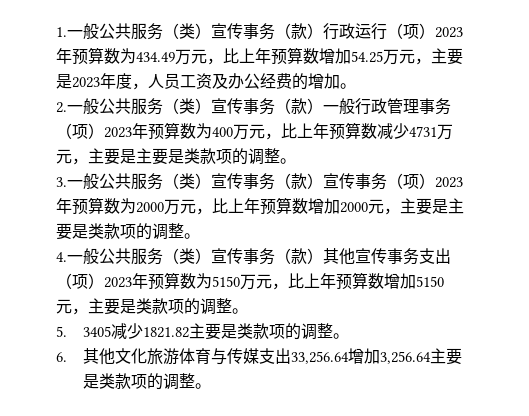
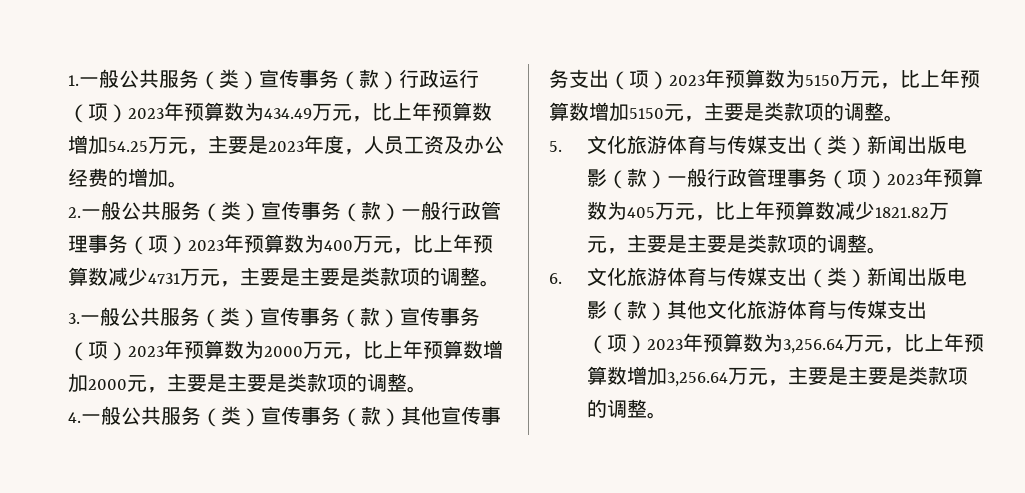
- 5. 3405减少1821.82主要是类款项的调整。
+ 5.文化旅游体育与传媒支出（类）新闻出版电影（款）一般行政管理事务（项）2023年预算数为405万元，比上年预算数减少1821.82万元，主要是主要是类款项的调整。
- 6.其他文化旅游体育与传媒支出33,256.64增加3,256.64主要是类款项的调整。
+ 6.文化旅游体育与传媒支出（类）新闻出版电影（款）其他文化旅游体育与传媒支出（项）2023年预算数为3,256.64万元，比上年预算数增加3,256.64万元，主要是主要是类款项的调整。

